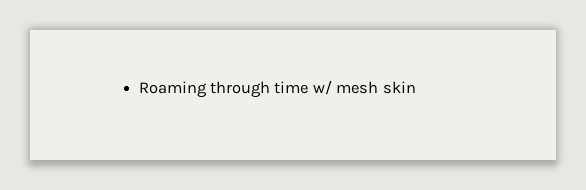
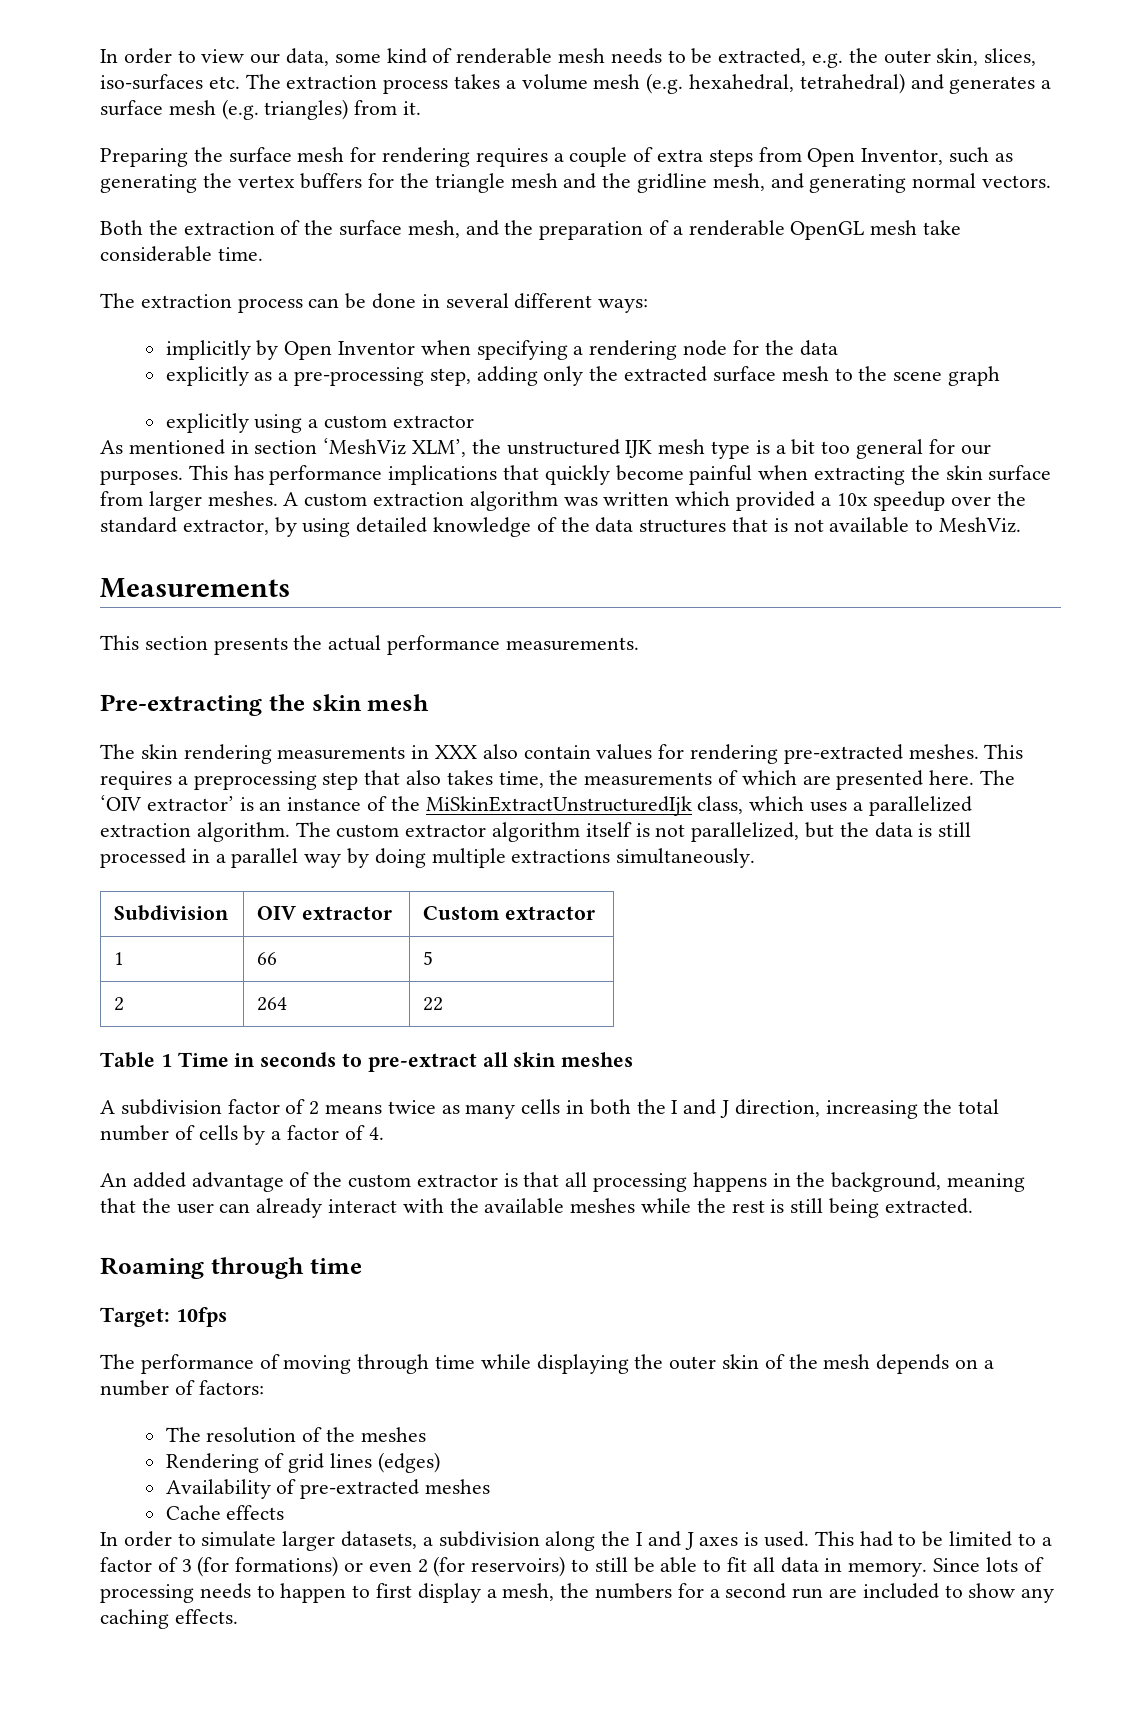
- Roaming through time w/ mesh skin
+ In order to view our data, some kind of renderable mesh needs to be extracted, e.g. the outer skin, slices, iso-surfaces etc. The extraction process takes a volume mesh (e.g. hexahedral, tetrahedral) and generates a surface mesh (e.g. triangles) from it.
+ Preparing the surface mesh for rendering requires a couple of extra steps from Open Inventor, such as generating the vertex buffers for the triangle mesh and the gridline mesh, and generating normal vectors.
+ Both the extraction of the surface mesh, and the preparation of a renderable OpenGL mesh take considerable time.
+ The extraction process can be done in several different ways:
+ implicitly by Open Inventor when specifying a rendering node for the data
+ explicitly as a pre-processing step, adding only the extracted surface mesh to the scene graph
+ explicitly using a custom extractor
+ As mentioned in section ‘MeshViz XLM’, the unstructured IJK mesh type is a bit too general for our purposes. This has performance implications that quickly become painful when extracting the skin surface from larger meshes. A custom extraction algorithm was written which provided a 10x speedup over the standard extractor, by using detailed knowledge of the data structures that is not available to MeshViz.
+ Measurements
+ This section presents the actual performance measurements.
+ Pre-extracting the skin mesh
+ The skin rendering measurements in XXX also contain values for rendering pre-extracted meshes. This requires a preprocessing step that also takes time, the measurements of which are presented here. The ‘OIV extractor’ is an instance of the MiSkinExtractUnstructuredIjk class, which uses a parallelized extraction algorithm. The custom extractor algorithm itself is not parallelized, but the data is still processed in a parallel way by doing multiple extractions simultaneously.
+ Subdivision | OIV extractor | Custom extractor
+ 1 | 66 | 5
+ 2 | 264 | 22
+ Table 1 Time in seconds to pre-extract all skin meshes
+ A subdivision factor of 2 means twice as many cells in both the I and J direction, increasing the total number of cells by a factor of 4.
+ An added advantage of the custom extractor is that all processing happens in the background, meaning that the user can already interact with the available meshes while the rest is still being extracted.
+ Roaming through time
+ Target: 10fps
+ The performance of moving through time while displaying the outer skin of the mesh depends on a number of factors:
+ The resolution of the meshes
+ Rendering of grid lines (edges)
+ Availability of pre-extracted meshes
+ Cache effects
+ In order to simulate larger datasets, a subdivision along the I and J axes is used. This had to be limited to a factor of 3 (for formations) or even 2 (for reservoirs) to still be able to fit all data in memory. Since lots of processing needs to happen to first display a mesh, the numbers for a second run are included to show any caching effects.

